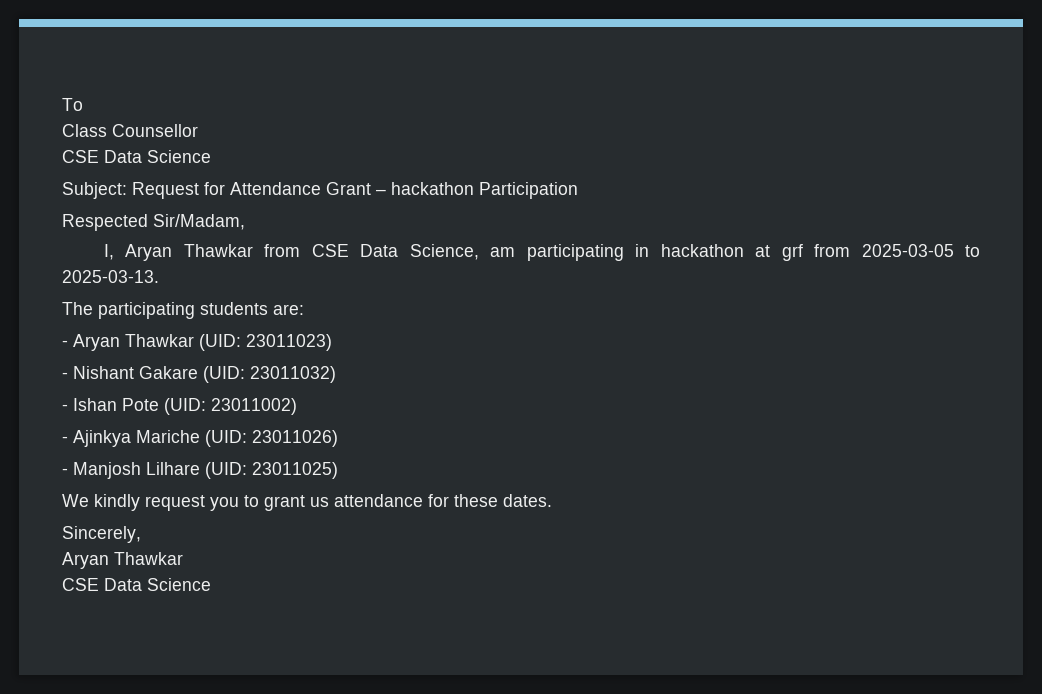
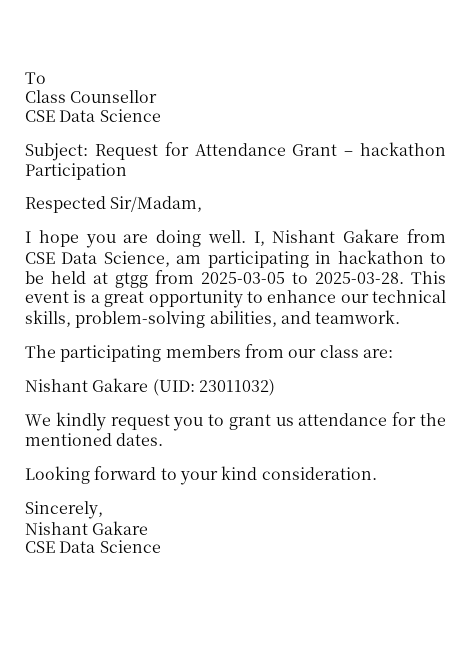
- I, Aryan Thawkar from CSE Data Science, am participating in hackathon at grf from 2025-03-05 to 2025-03-13.
- The participating students are:
- - Aryan Thawkar (UID: 23011023)
- - Nishant Gakare (UID: 23011032)
- - Ishan Pote (UID: 23011002)
- - Ajinkya Mariche (UID: 23011026)
- - Manjosh Lilhare (UID: 23011025)
+ I hope you are doing well. I, Nishant Gakare from CSE Data Science, am participating in hackathon to be held at gtgg from 2025-03-05 to 2025-03-28. This event is a great opportunity to enhance our technical skills, problem-solving abilities, and teamwork.
+ The participating members from our class are:
+ Nishant Gakare (UID: 23011032)
- We kindly request you to grant us attendance for these dates.
+ We kindly request you to grant us attendance for the mentioned dates.
+ Looking forward to your kind consideration.
  Sincerely,
- Aryan Thawkar
+ Nishant Gakare

